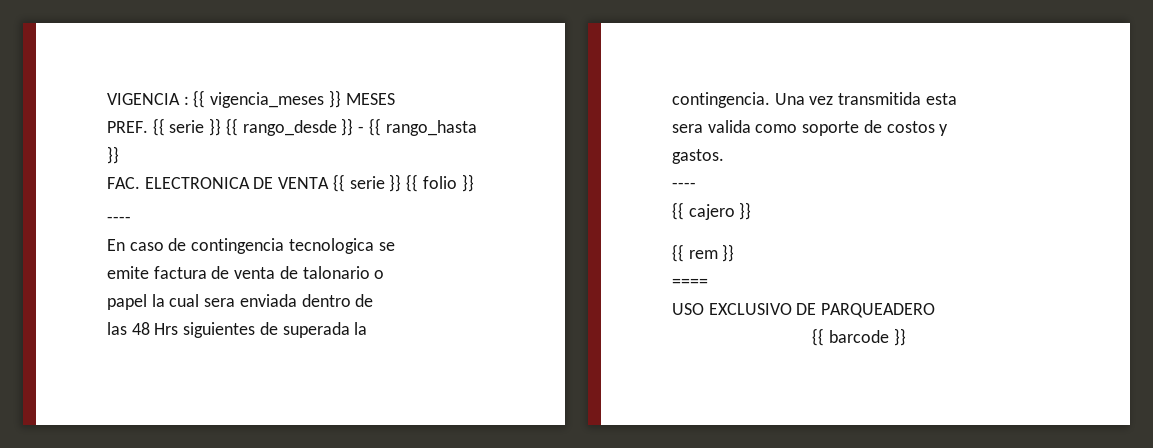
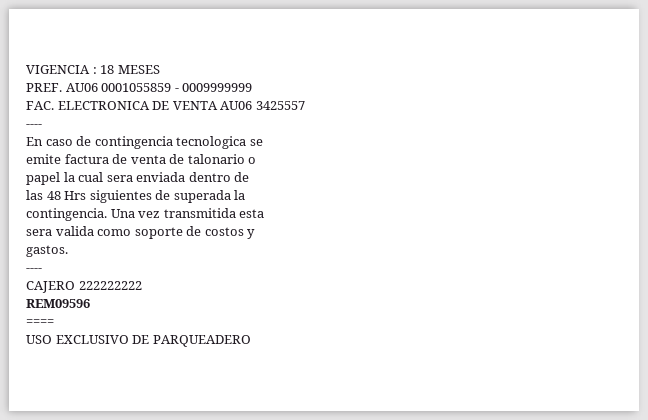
- VIGENCIA : {{ vigencia_meses }} MESES
+ VIGENCIA : 18 MESES
- {{ serie }} {{ rango_desde }} - {{ rango_hasta }}
- FAC. ELECTRONICA DE VENTA {{ serie }} {{ folio }}
+ AU06 0001055859 - 0009999999
+ FAC. ELECTRONICA DE VENTA AU06 3425557
- {{ cajero }}
- {{ rem }}
+ CAJERO 222222222
+ REM09596
- {{ barcode }}

